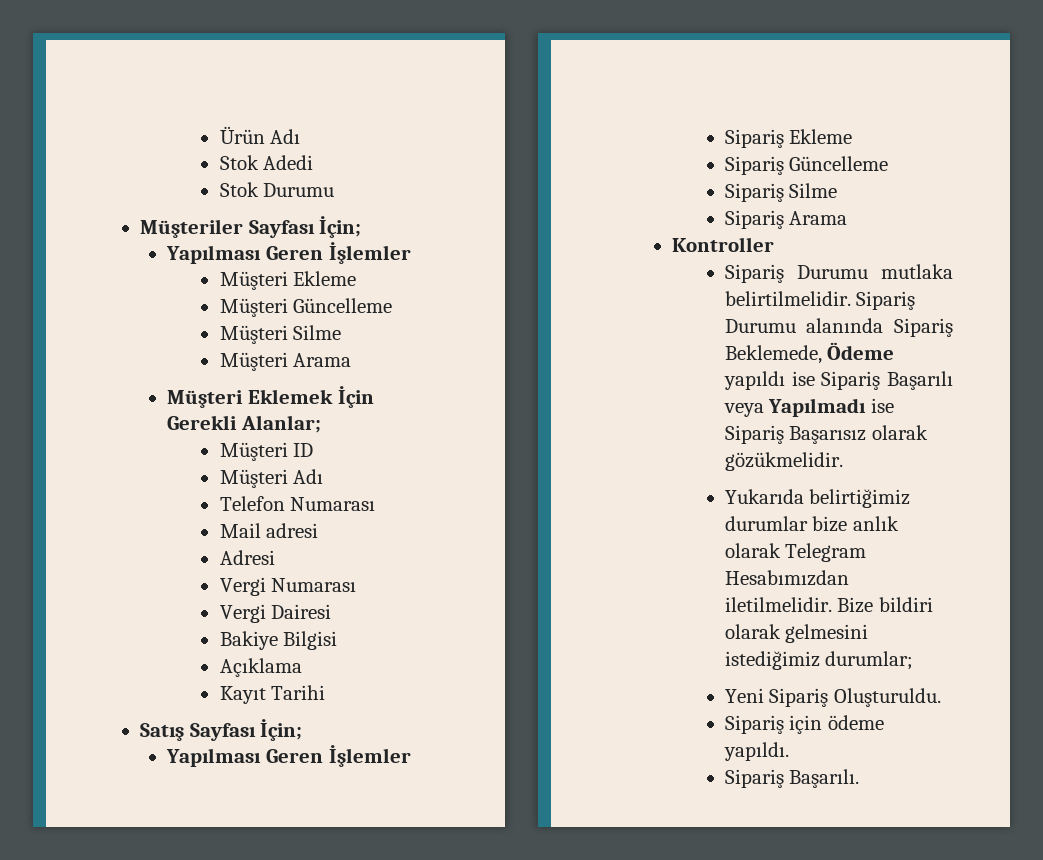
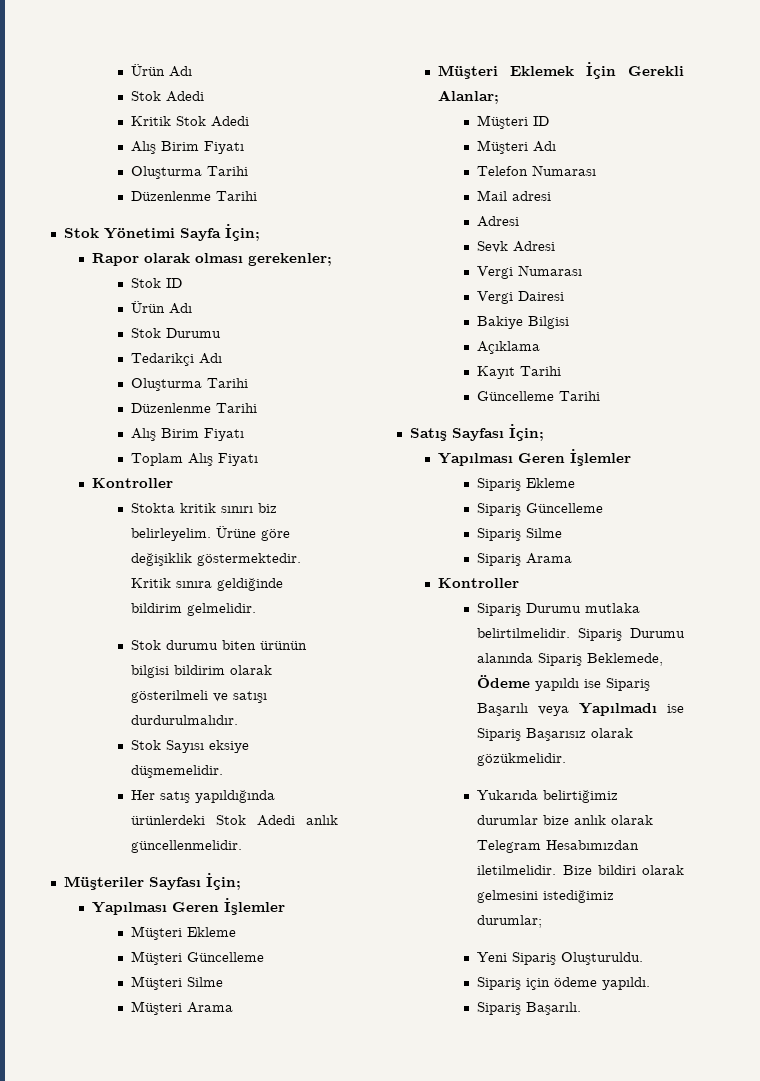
+ Kritik Stok Adedi
+ Alış Birim Fiyatı
+ Oluşturma Tarihi
+ Düzenlenme Tarihi
+ Stok Yönetimi Sayfa İçin;
+ Rapor olarak olması gerekenler;
+ Stok ID
+ Ürün Adı
  Stok Durumu
+ Tedarikçi Adı
+ Oluşturma Tarihi
+ Düzenlenme Tarihi
+ Alış Birim Fiyatı
+ Toplam Alış Fiyatı
+ Kontroller
+ Stokta kritik sınırı biz belirleyelim. Ürüne göre değişiklik göstermektedir. Kritik sınıra geldiğinde bildirim gelmelidir.
+ Stok durumu biten ürünün bilgisi bildirim olarak gösterilmeli ve satışı durdurulmalıdır.
+ Stok Sayısı eksiye düşmemelidir.
+ Her satış yapıldığında ürünlerdeki Stok Adedi anlık güncellenmelidir.
+ Sevk Adresi
+ Güncelleme Tarihi

